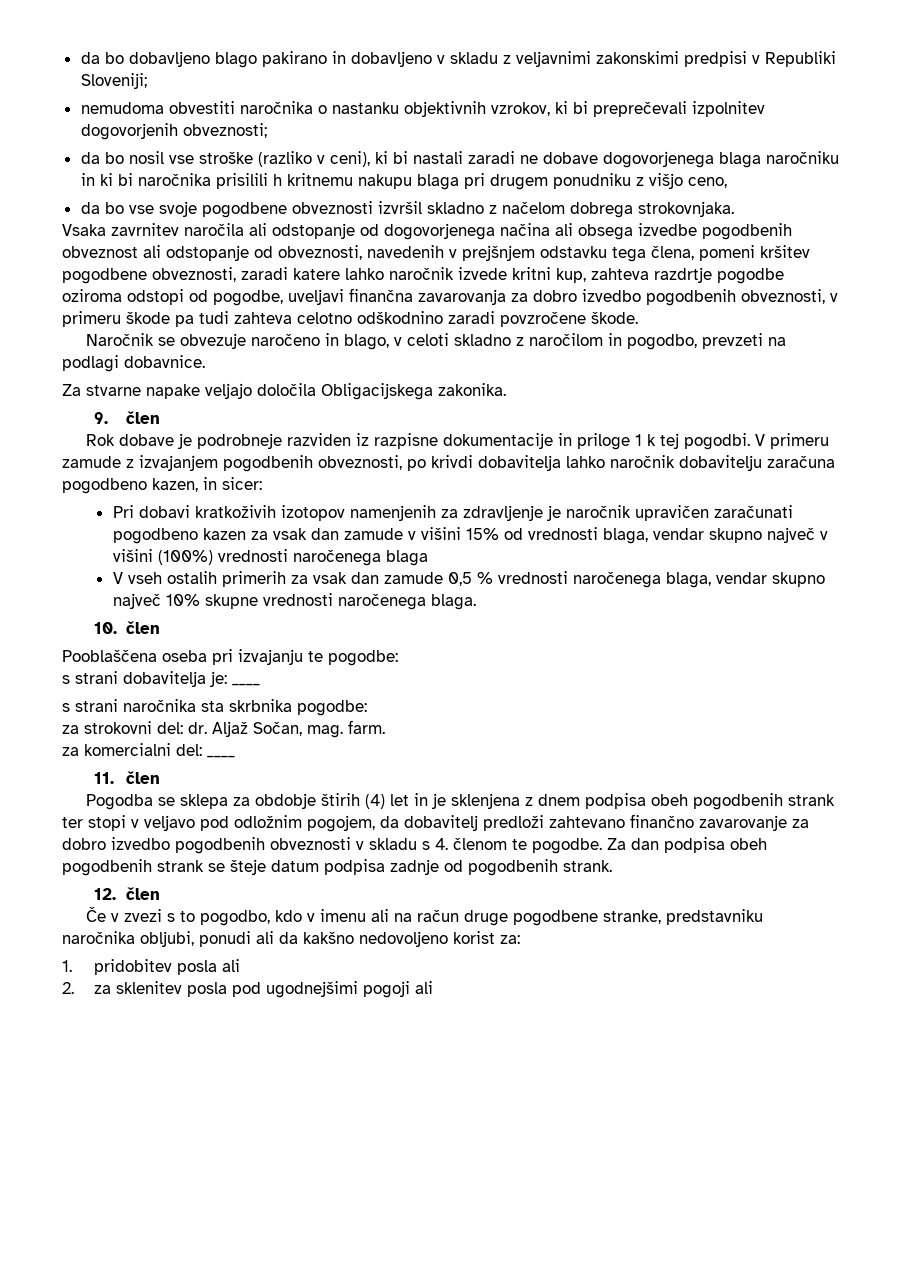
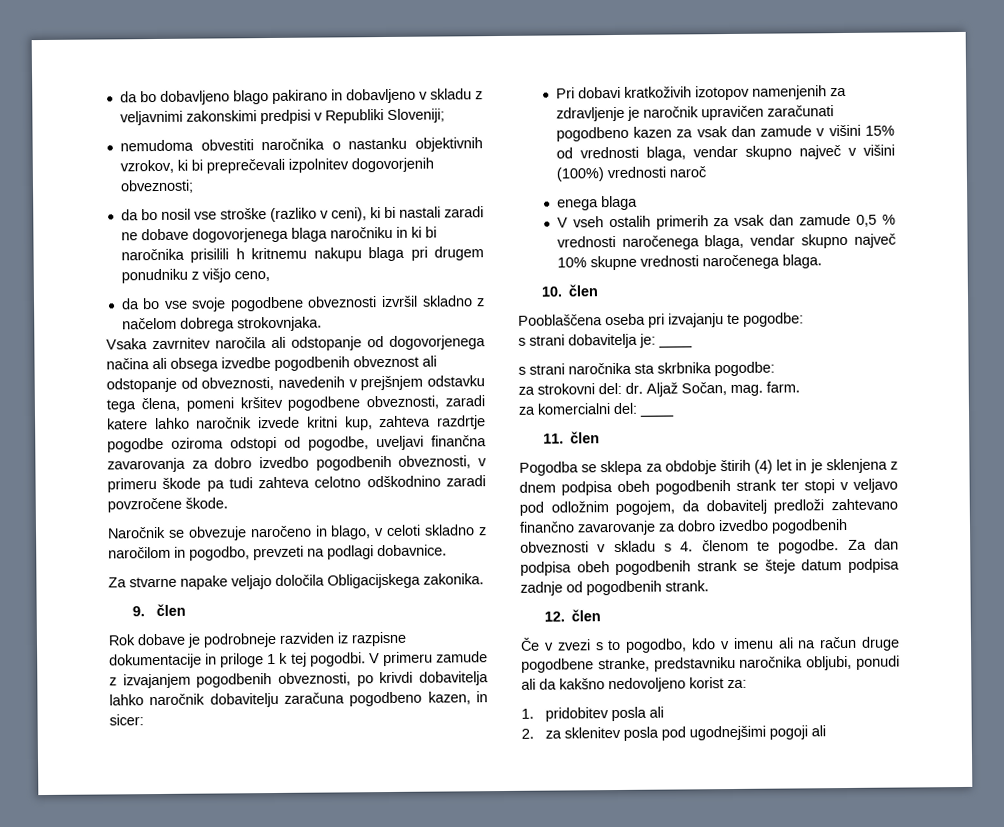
- Pri dobavi kratkoživih izotopov namenjenih za zdravljenje je naročnik upravičen zaračunati pogodbeno kazen za vsak dan zamude v višini 15% od vrednosti blaga, vendar skupno največ v višini (100%) vrednosti naročenega blaga
+ Pri dobavi kratkoživih izotopov namenjenih za zdravljenje je naročnik upravičen zaračunati pogodbeno kazen za vsak dan zamude v višini 15% od vrednosti blaga, vendar skupno največ v višini (100%) vrednosti naroč
+ enega blaga

